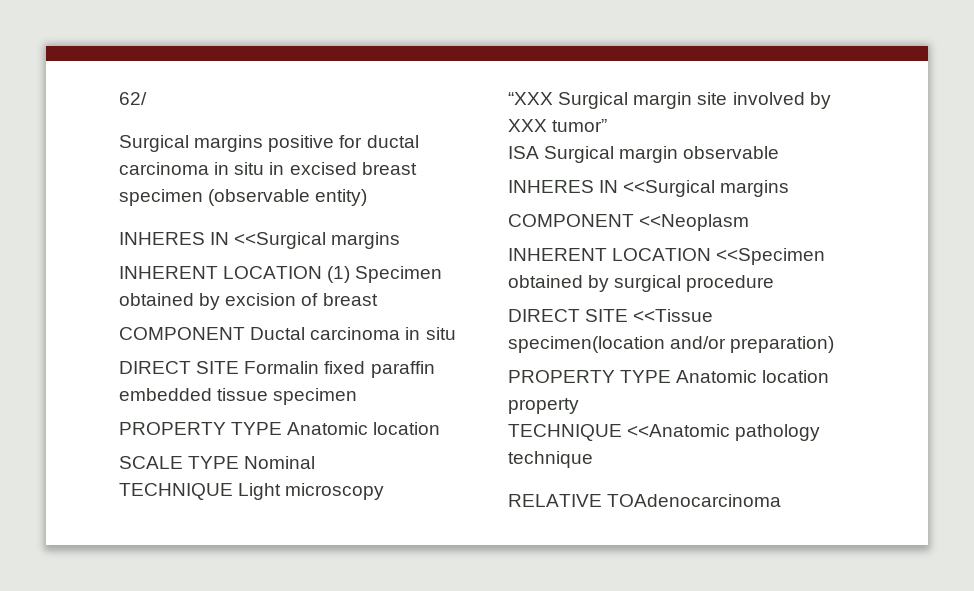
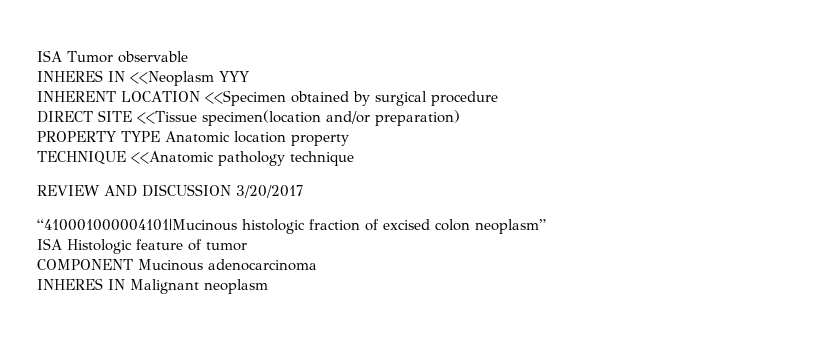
- 62/
- Surgical margins positive for ductal carcinoma in situ in excised breast specimen (observable entity)
- INHERES IN <<Surgical margins
- INHERENT LOCATION (1) Specimen obtained by excision of breast
- COMPONENT Ductal carcinoma in situ
- DIRECT SITE Formalin fixed paraffin embedded tissue specimen
- PROPERTY TYPE Anatomic location
- SCALE TYPE Nominal
- TECHNIQUE Light microscopy
- “XXX Surgical margin site involved by XXX tumor”
- ISA Surgical margin observable
- INHERES IN <<Surgical margins
- COMPONENT <<Neoplasm
+ ISA Tumor observable
+ INHERES IN <<Neoplasm YYY
- RELATIVE TOAdenocarcinoma
+ REVIEW AND DISCUSSION 3/20/2017
+ “410001000004101|Mucinous histologic fraction of excised colon neoplasm”
+ ISA Histologic feature of tumor
+ COMPONENT Mucinous adenocarcinoma
+ INHERES IN Malignant neoplasm

